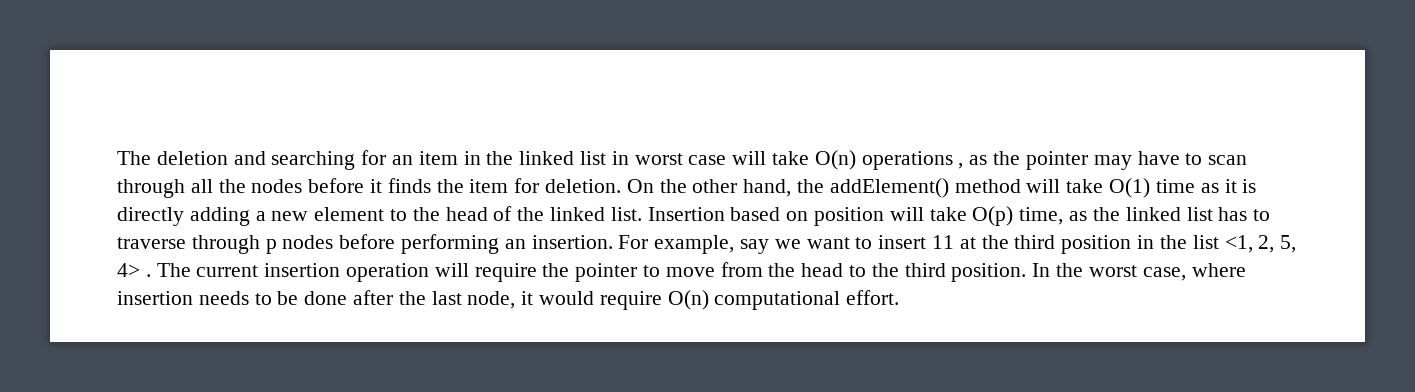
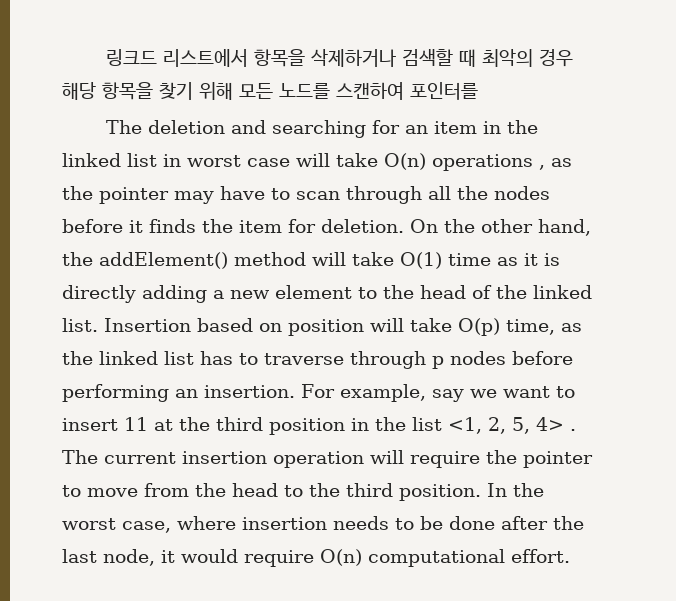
+ 링크드 리스트에서 항목을 삭제하거나 검색할 때 최악의 경우 해당 항목을 찾기 위해 모든 노드를 스캔하여 포인터를

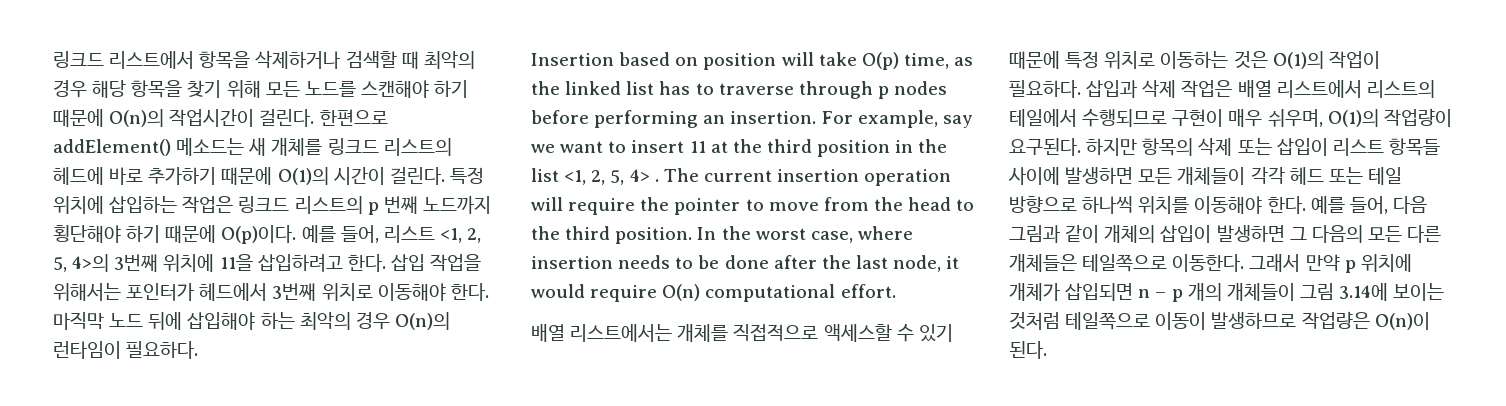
- 링크드 리스트에서 항목을 삭제하거나 검색할 때 최악의 경우 해당 항목을 찾기 위해 모든 노드를 스캔하여 포인터를
- The deletion and searching for an item in the linked list in worst case will take O(n) operations , as the pointer may have to scan through all the nodes before it finds the item for deletion. On the other hand, the addElement() method will take O(1) time as it is directly adding a new element to the head of the linked list. Insertion based on position will take O(p) time, as the linked list has to traverse through p nodes before performing an insertion.
+ 링크드 리스트에서 항목을 삭제하거나 검색할 때 최악의 경우 해당 항목을 찾기 위해 모든 노드를 스캔해야 하기 때문에 O(n)의 작업시간이 걸린다. 한편으로 addElement() 메소드는 새 개체를 링크드 리스트의 헤드에 바로 추가하기 때문에 O(1)의 시간이 걸린다. 특정 위치에 삽입하는 작업은 링크드 리스트의 p 번째 노드까지 횡단해야 하기 때문에 O(p)이다. 예를 들어, 리스트 <1, 2, 5, 4>의 3번째 위치에 11을 삽입하려고 한다. 삽입 작업을 위해서는 포인터가 헤드에서 3번째 위치로 이동해야 한다. 마직막 노드 뒤에 삽입해야 하는 최악의 경우 O(n)의 런타임이 필요하다.
+ Insertion based on position will take O(p) time, as the linked list has to traverse through p nodes before performing an insertion.
+ 배열 리스트에서는 개체를 직접적으로 액세스할 수 있기 때문에 특정 위치로 이동하는 것은 O(1)의 작업이 필요하다. 삽입과 삭제 작업은 배열 리스트에서 리스트의 테일에서 수행되므로 구현이 매우 쉬우며, O(1)의 작업량이 요구된다. 하지만 항목의 삭제 또는 삽입이 리스트 항목들 사이에 발생하면 모든 개체들이 각각 헤드 또는 테일 방향으로 하나씩 위치를 이동해야 한다. 예를 들어, 다음 그림과 같이 개체의 삽입이 발생하면 그 다음의 모든 다른 개체들은 테일쪽으로 이동한다. 그래서 만약 p 위치에 개체가 삽입되면 n – p 개의 개체들이 그림 3.14에 보이는 것처럼 테일쪽으로 이동이 발생하므로 작업량은 O(n)이 된다.

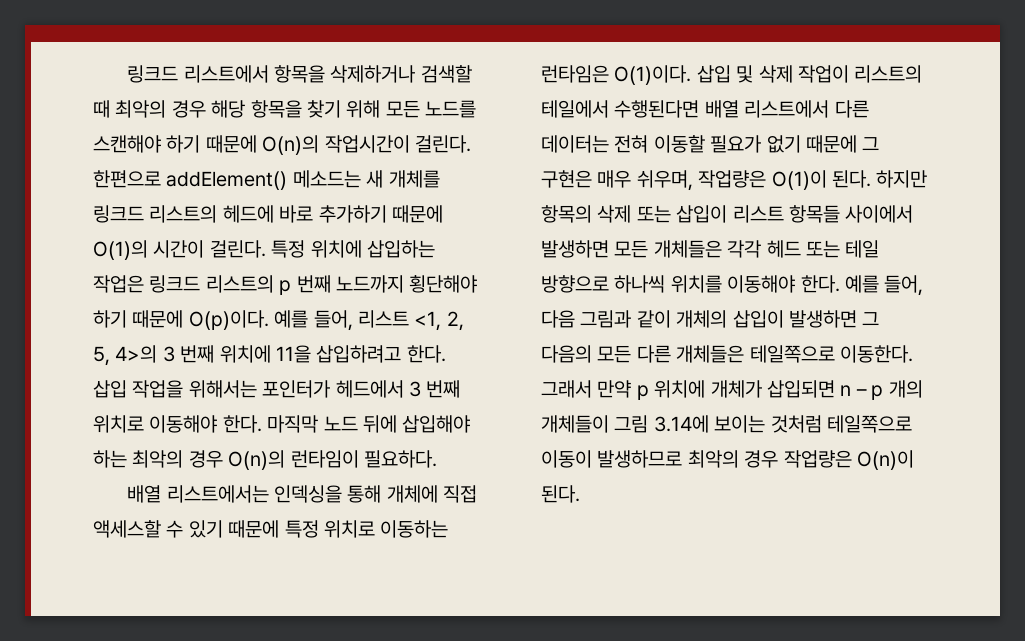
- 예를 들어, 리스트 <1, 2, 5, 4>의 3번째 위치에 11을 삽입하려고 한다.
+ 예를 들어, 리스트 <1, 2, 5, 4>의 3 번째 위치에 11을 삽입하려고 한다.
- 삽입 작업을 위해서는 포인터가 헤드에서 3번째 위치로 이동해야 한다.
+ 삽입 작업을 위해서는 포인터가 헤드에서 3 번째 위치로 이동해야 한다.
- Insertion based on position will take O(p) time, as the linked list has to traverse through p nodes before performing an insertion. For example, say we want to insert 11 at the third position in the list <1, 2, 5, 4> . The current insertion operation will require the pointer to move from the head to the third position. In the worst case, where insertion needs to be done after the last node, it would require O(n) computational effort.
- 배열 리스트에서는 개체를 직접적으로 액세스할 수 있기 때문에 특정 위치로 이동하는 것은 O(1)의 작업이 필요하다. 삽입과 삭제 작업은 배열 리스트에서 리스트의 테일에서 수행되므로 구현이 매우 쉬우며, O(1)의 작업량이 요구된다.
+ 배열 리스트에서는 인덱싱을 통해 개체에 직접 액세스할 수 있기 때문에 특정 위치로 이동하는 런타임은 O(1)이다. 삽입 및 삭제 작업이 리스트의 테일에서 수행된다면 배열 리스트에서 다른 데이터는 전혀 이동할 필요가 없기 때문에 그 구현은 매우 쉬우며, 작업량은 O(1)이 된다.
- 하지만 항목의 삭제 또는 삽입이 리스트 항목들 사이에 발생하면 모든 개체들이 각각 헤드 또는 테일 방향으로 하나씩 위치를 이동해야 한다.
+ 하지만 항목의 삭제 또는 삽입이 리스트 항목들 사이에서 발생하면 모든 개체들은 각각 헤드 또는 테일 방향으로 하나씩 위치를 이동해야 한다.
- 그래서 만약 p 위치에 개체가 삽입되면 n – p 개의 개체들이 그림 3.14에 보이는 것처럼 테일쪽으로 이동이 발생하므로 작업량은 O(n)이 된다.
+ 그래서 만약 p 위치에 개체가 삽입되면 n – p 개의 개체들이 그림 3.14에 보이는 것처럼 테일쪽으로 이동이 발생하므로 최악의 경우 작업량은 O(n)이 된다.

